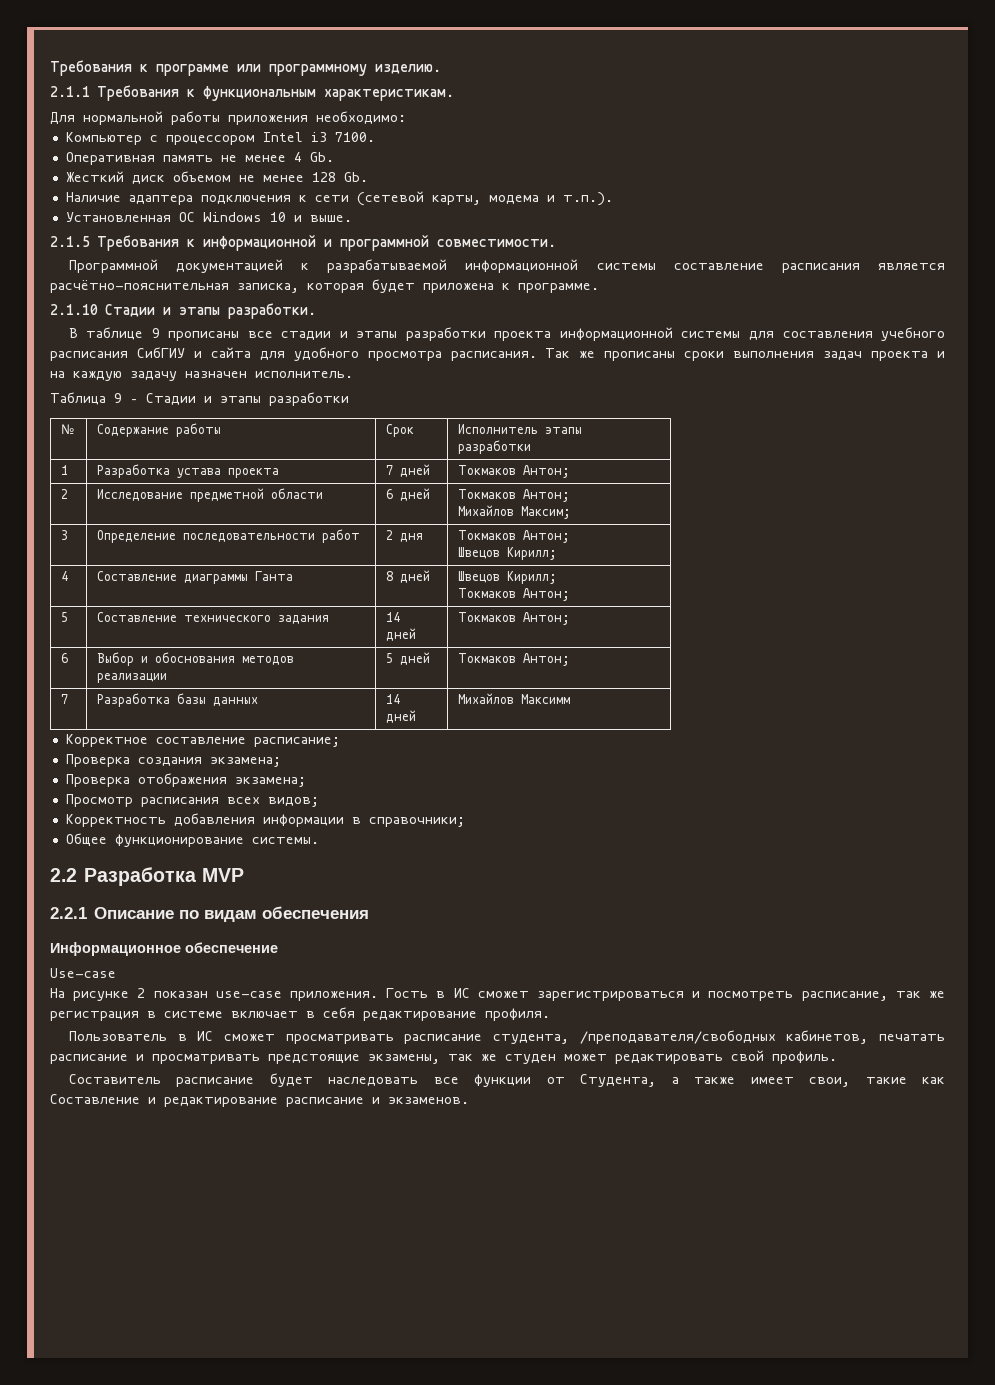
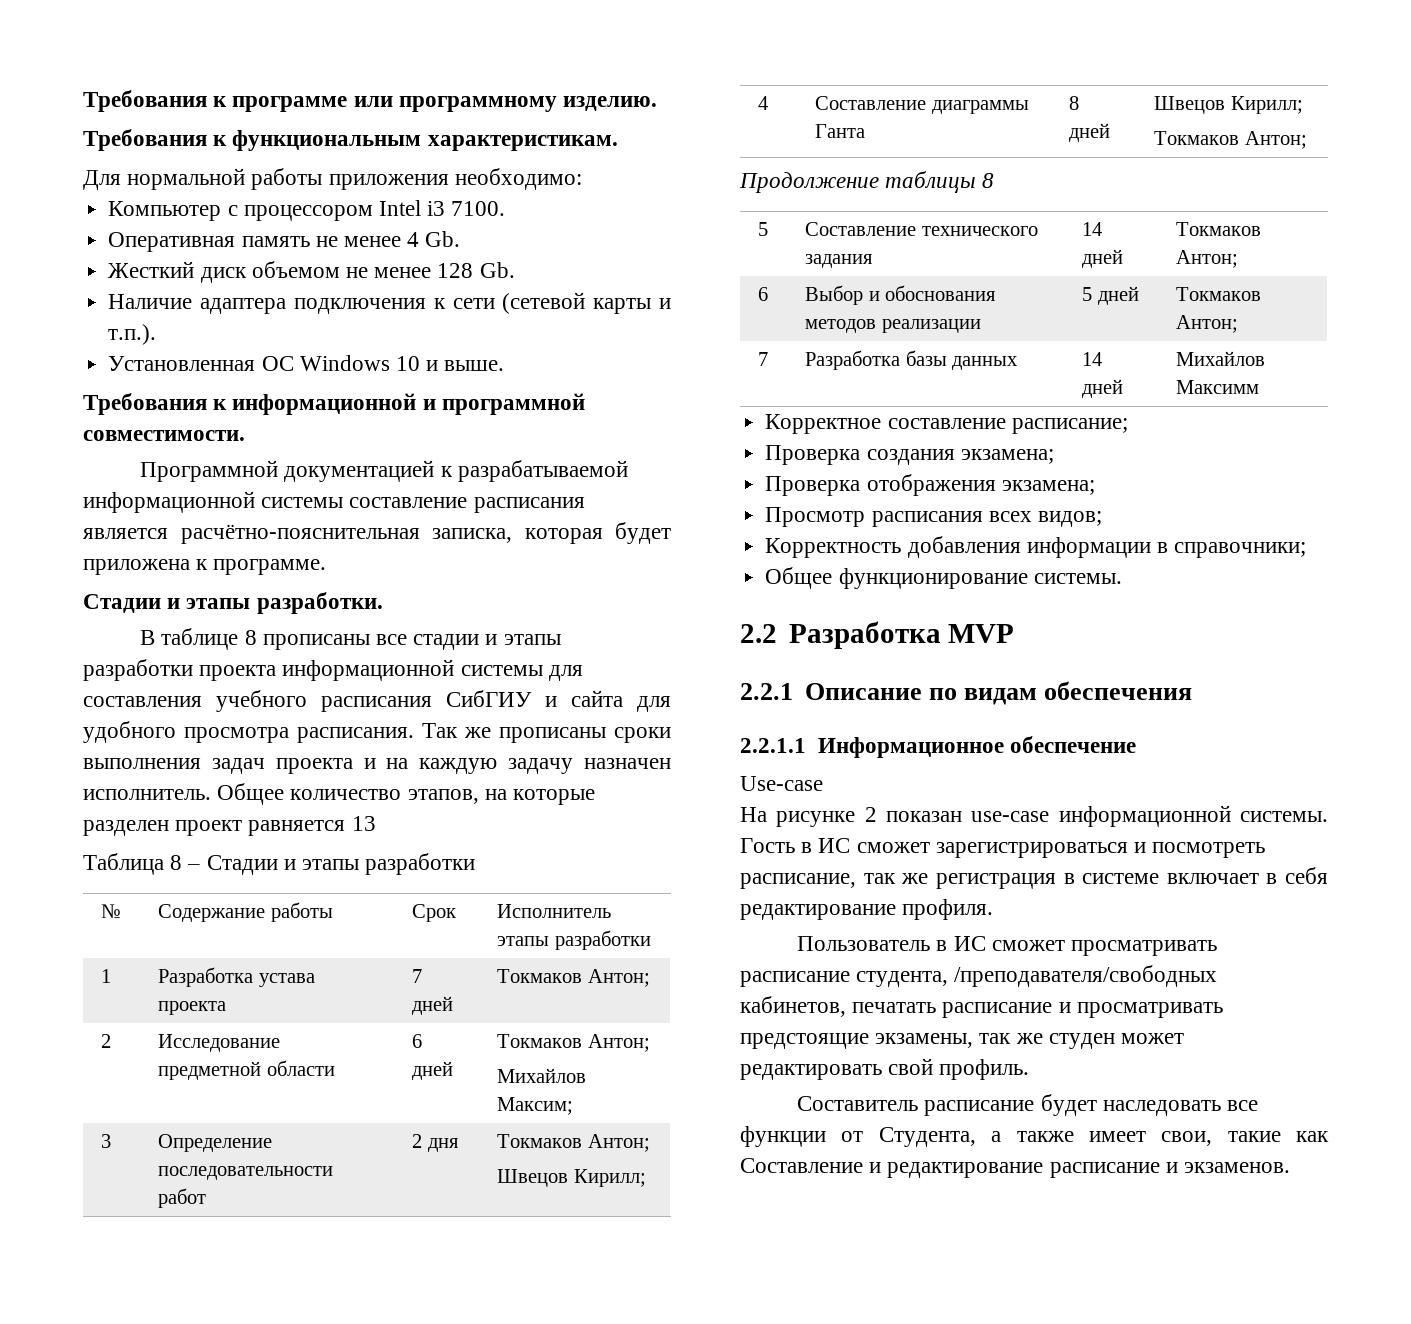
- 2.1.1 Требования к функциональным характеристикам.
+ Требования к функциональным характеристикам.
- Наличие адаптера подключения к сети (сетевой карты, модема и т.п.).
+ Наличие адаптера подключения к сети (сетевой карты и т.п.).
- 2.1.5 Требования к информационной и программной совместимости.
+ Требования к информационной и программной совместимости.
- 2.1.10 Стадии и этапы разработки.
+ Стадии и этапы разработки.
- В таблице 9 прописаны все стадии и этапы разработки проекта информационной системы для составления учебного расписания СибГИУ и сайта для удобного просмотра расписания.
+ В таблице 8 прописаны все стадии и этапы разработки проекта информационной системы для составления учебного расписания СибГИУ и сайта для удобного просмотра расписания.
+ Общее количество этапов, на которые разделен проект равняется 13
- Таблица 9 – Стадии и этапы разработки
+ Таблица 8 – Стадии и этапы разработки
+ Продолжение таблицы 8
- Информационное обеспечение
+ 2.2.1.1 Информационное обеспечение
- На рисунке 2 показан use-case приложения.
+ На рисунке 2 показан use-case информационной системы.

